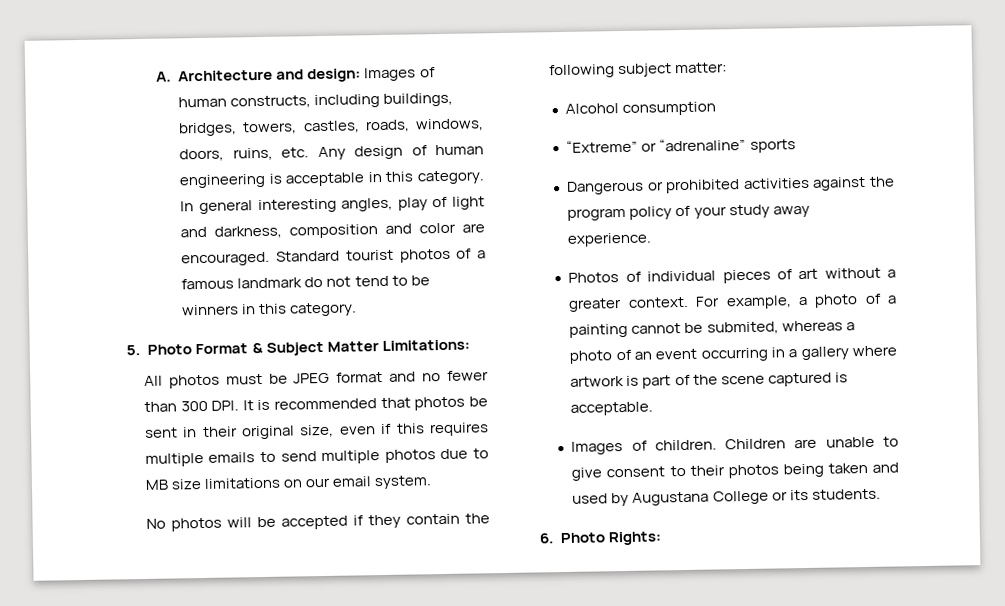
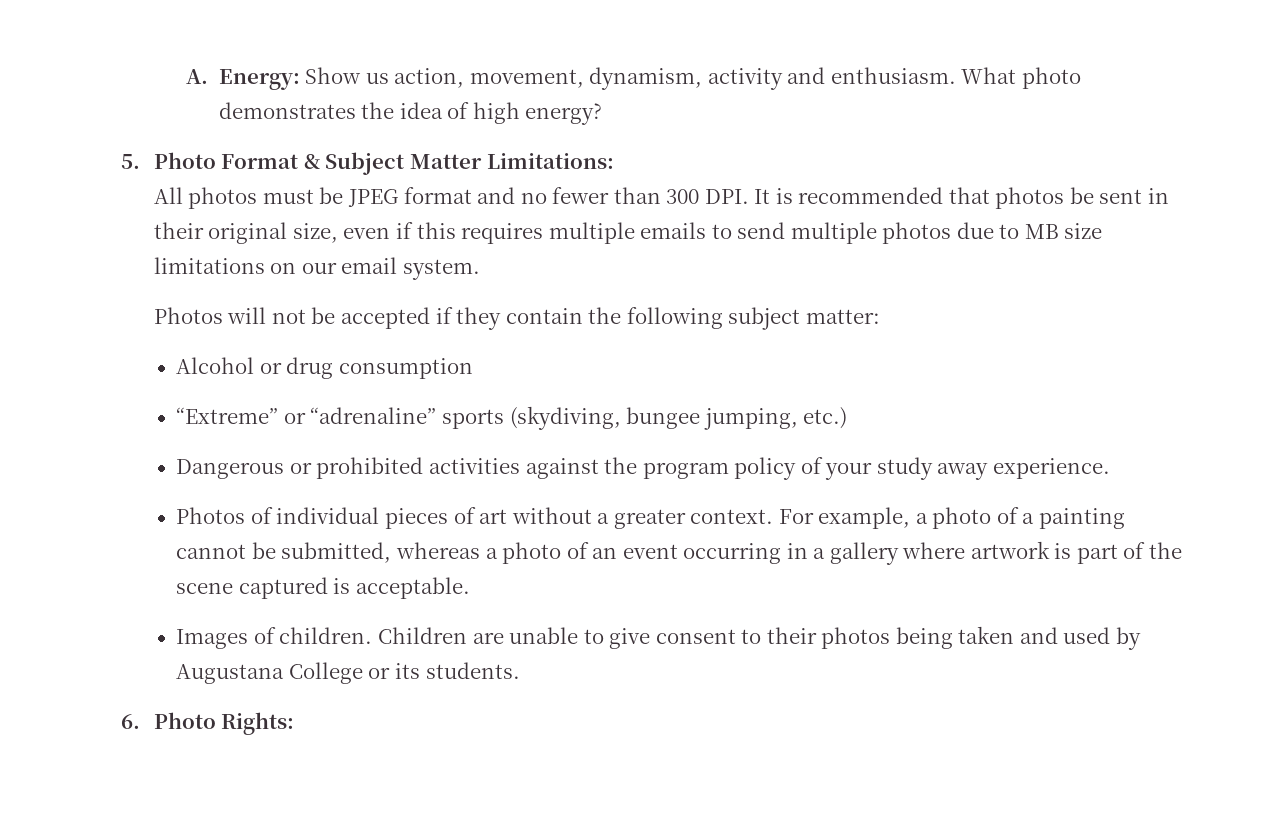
- A. Architecture and design: Images of human constructs, including buildings, bridges, towers, castles, roads, windows, doors, ruins, etc. Any design of human engineering is acceptable in this category. In general interesting angles, play of light and darkness, composition and color are encouraged. Standard tourist photos of a famous landmark do not tend to be winners in this category.
+ A. Energy: Show us action, movement, dynamism, activity and enthusiasm. What photo demonstrates the idea of high energy?
- No photos will be accepted if they contain the following subject matter:
+ Photos will not be accepted if they contain the following subject matter:
- Alcohol consumption
+ Alcohol or drug consumption
- “Extreme” or “adrenaline” sports
+ “Extreme” or “adrenaline” sports (skydiving, bungee jumping, etc.)
- For example, a photo of a painting cannot be submited, whereas a photo of an event occurring in a gallery where artwork is part of the scene captured is acceptable.
+ For example, a photo of a painting cannot be submitted, whereas a photo of an event occurring in a gallery where artwork is part of the scene captured is acceptable.

